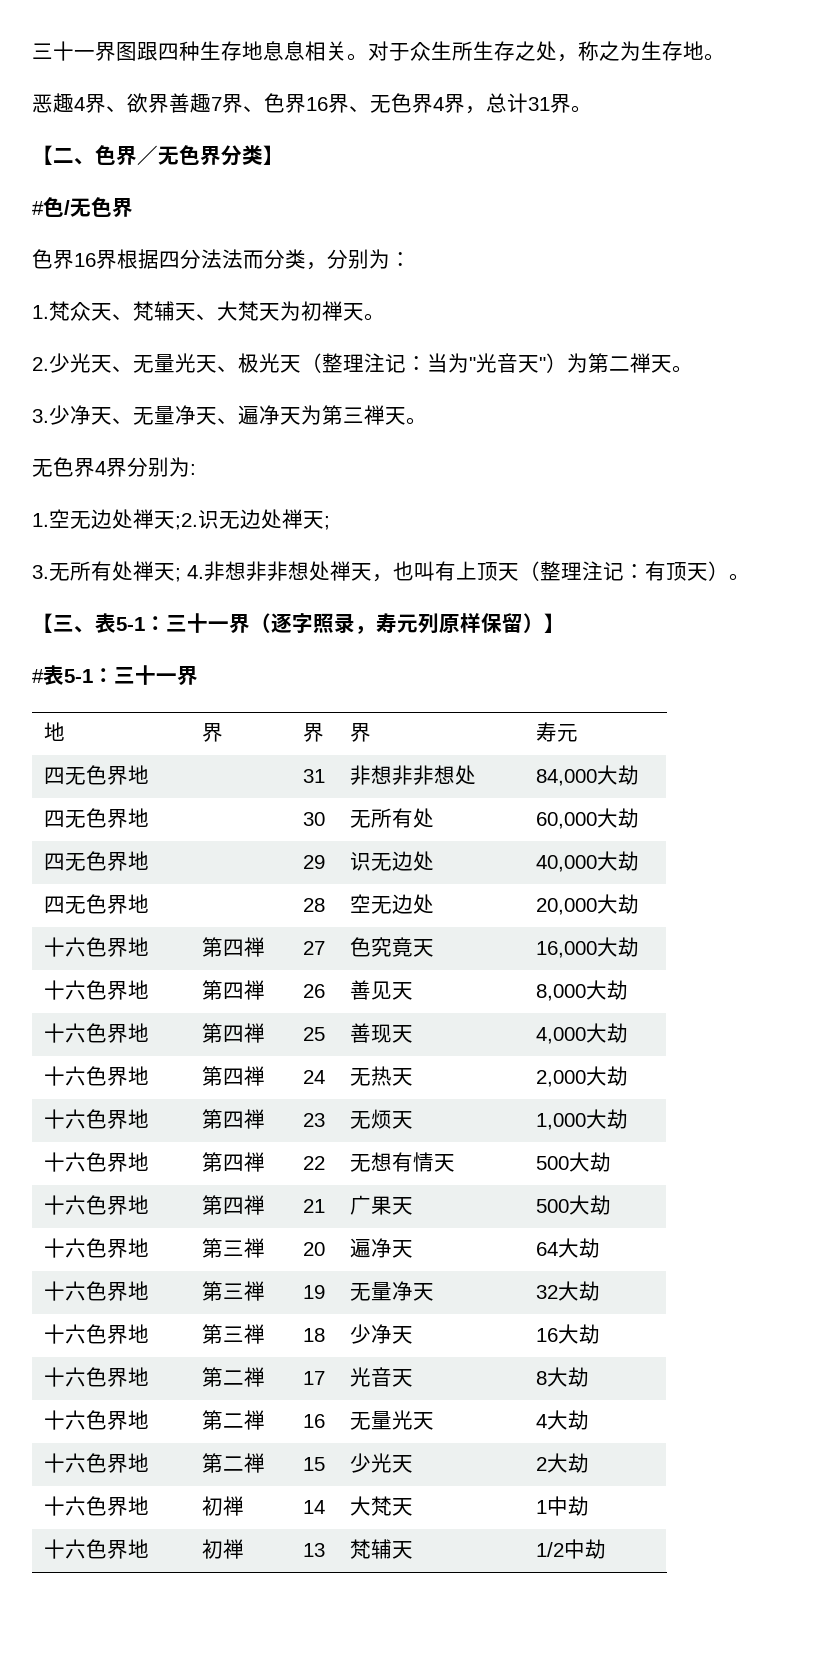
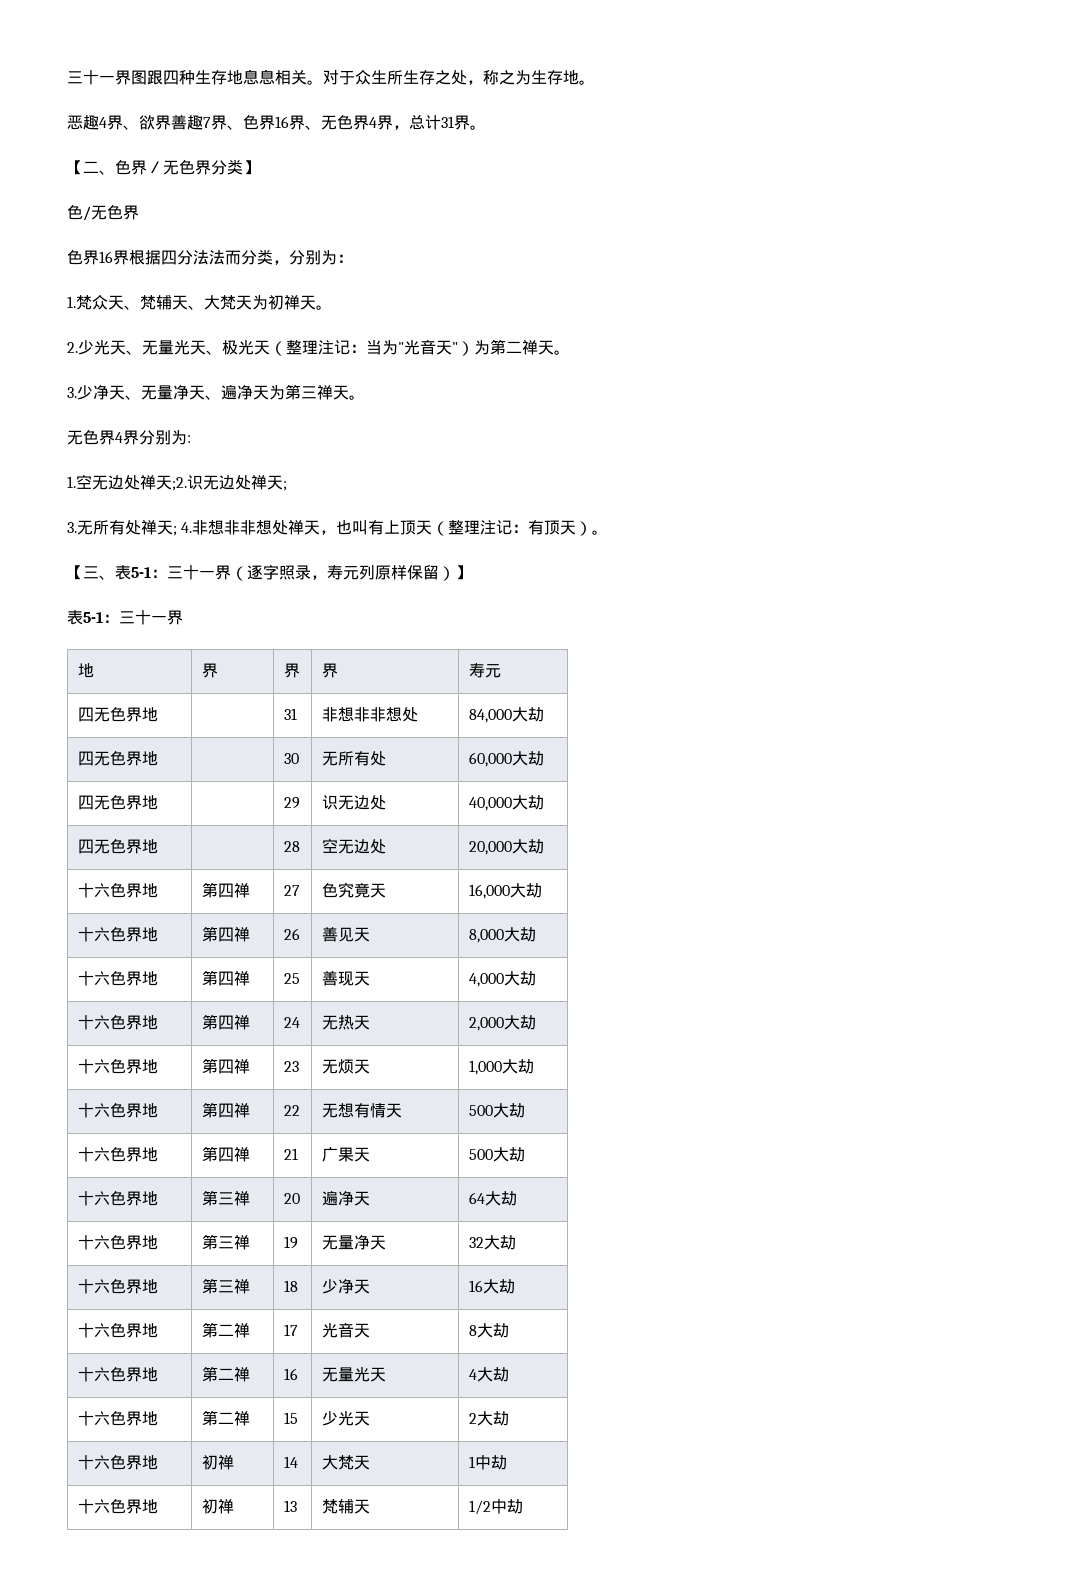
- #色/无色界
+ 色/无色界
  【三、表5-1：三十一界（逐字照录，寿元列原样保留）】
- #表5-1：三十一界
+ 表5-1：三十一界

